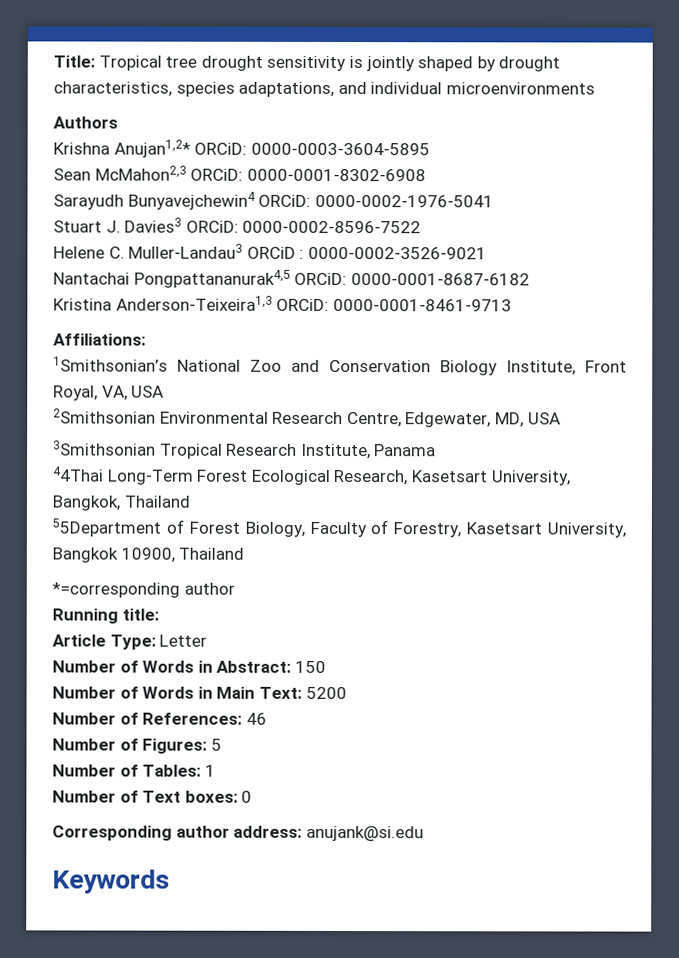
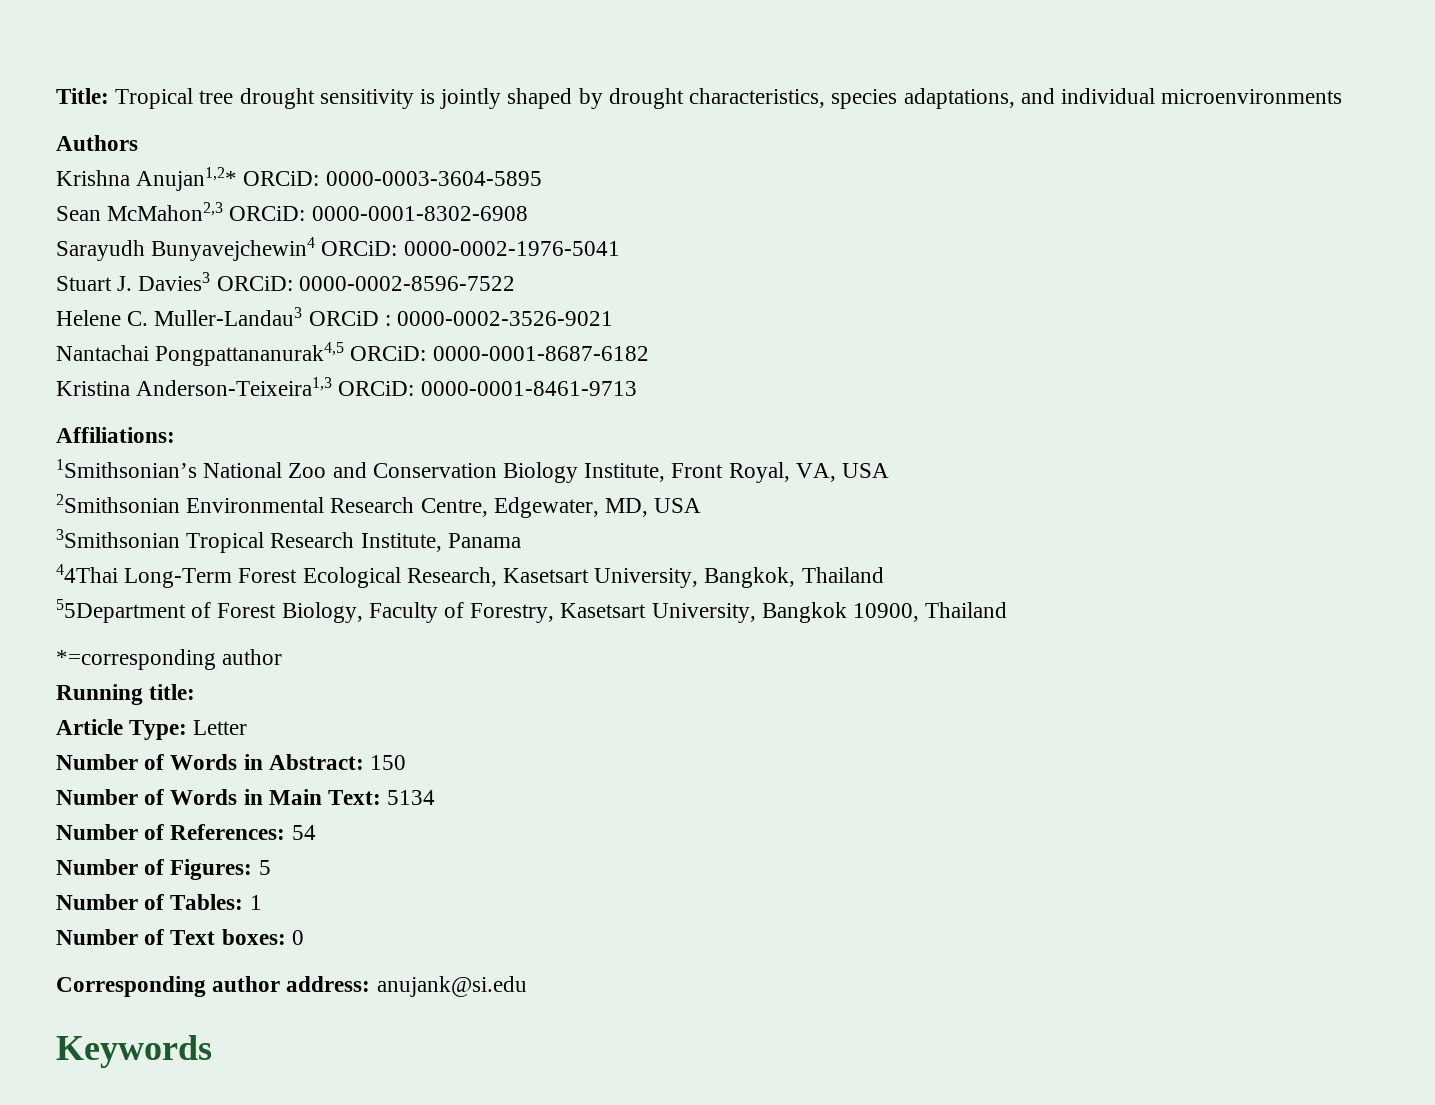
- Number of Words in Main Text: 5200
+ Number of Words in Main Text: 5134
- Number of References: 46
+ Number of References: 54

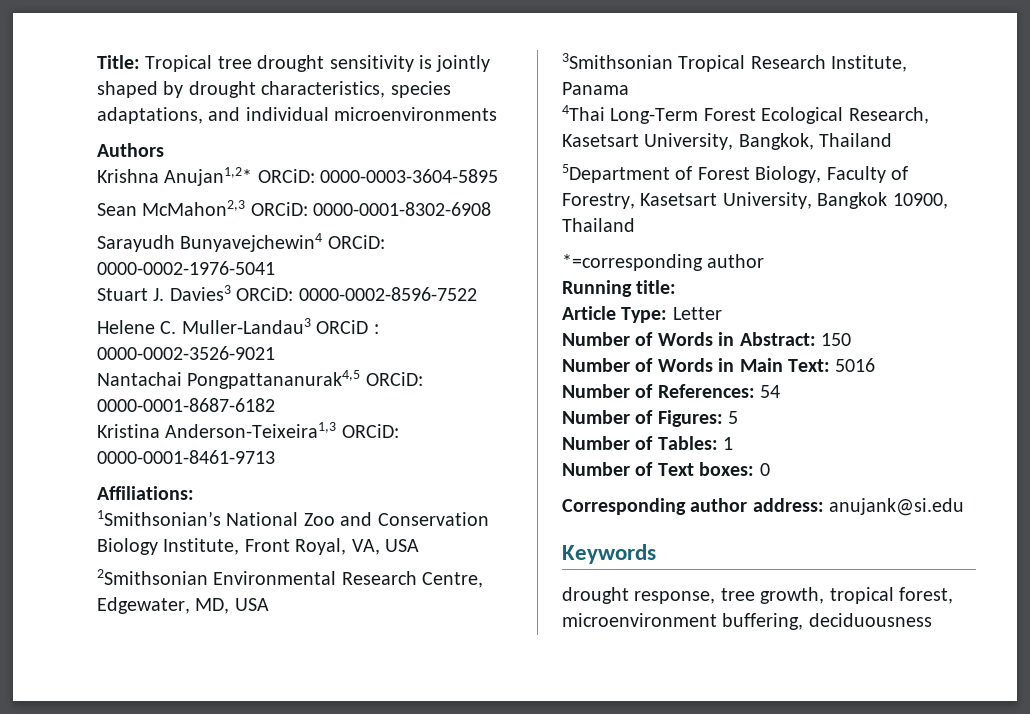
- 44Thai Long-Term Forest Ecological Research, Kasetsart University, Bangkok, Thailand
+ 4Thai Long-Term Forest Ecological Research, Kasetsart University, Bangkok, Thailand
- 55Department of Forest Biology, Faculty of Forestry, Kasetsart University, Bangkok 10900, Thailand
+ 5Department of Forest Biology, Faculty of Forestry, Kasetsart University, Bangkok 10900, Thailand
- Number of Words in Main Text: 5134
+ Number of Words in Main Text: 5016
+ drought response, tree growth, tropical forest, microenvironment buffering, deciduousness

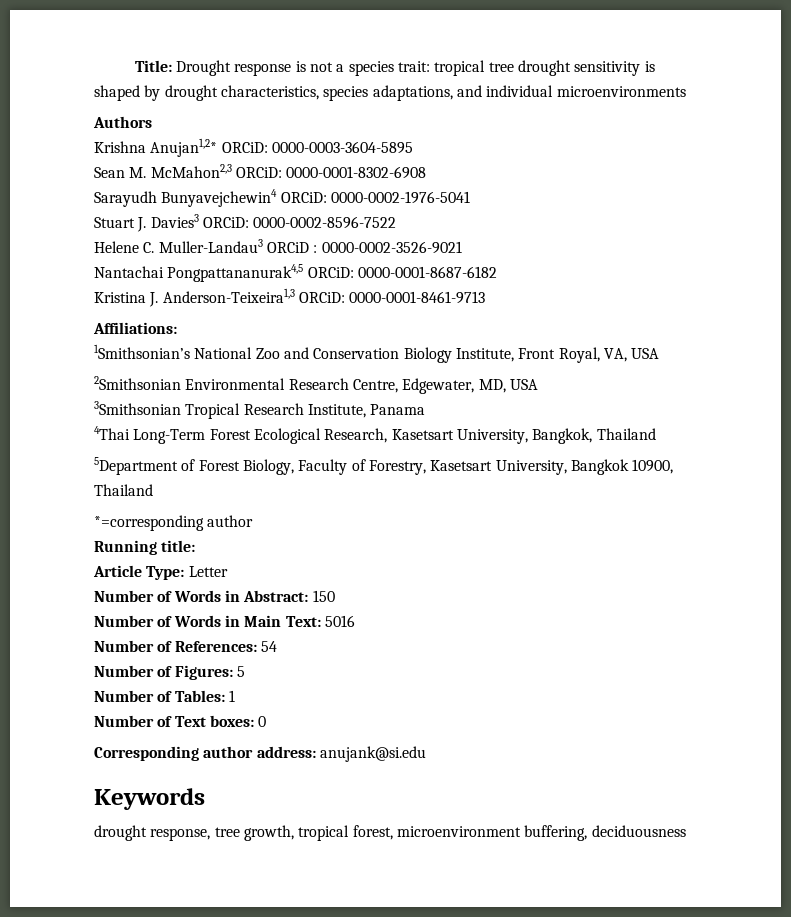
- Title: Tropical tree drought sensitivity is jointly shaped by drought characteristics, species adaptations, and individual microenvironments
+ Title: Drought response is not a species trait: tropical tree drought sensitivity is shaped by drought characteristics, species adaptations, and individual microenvironments
- Sean McMahon2,3 ORCiD: 0000-0001-8302-6908
+ Sean M. McMahon2,3 ORCiD: 0000-0001-8302-6908
- Kristina Anderson-Teixeira1,3 ORCiD: 0000-0001-8461-9713
+ Kristina J. Anderson-Teixeira1,3 ORCiD: 0000-0001-8461-9713

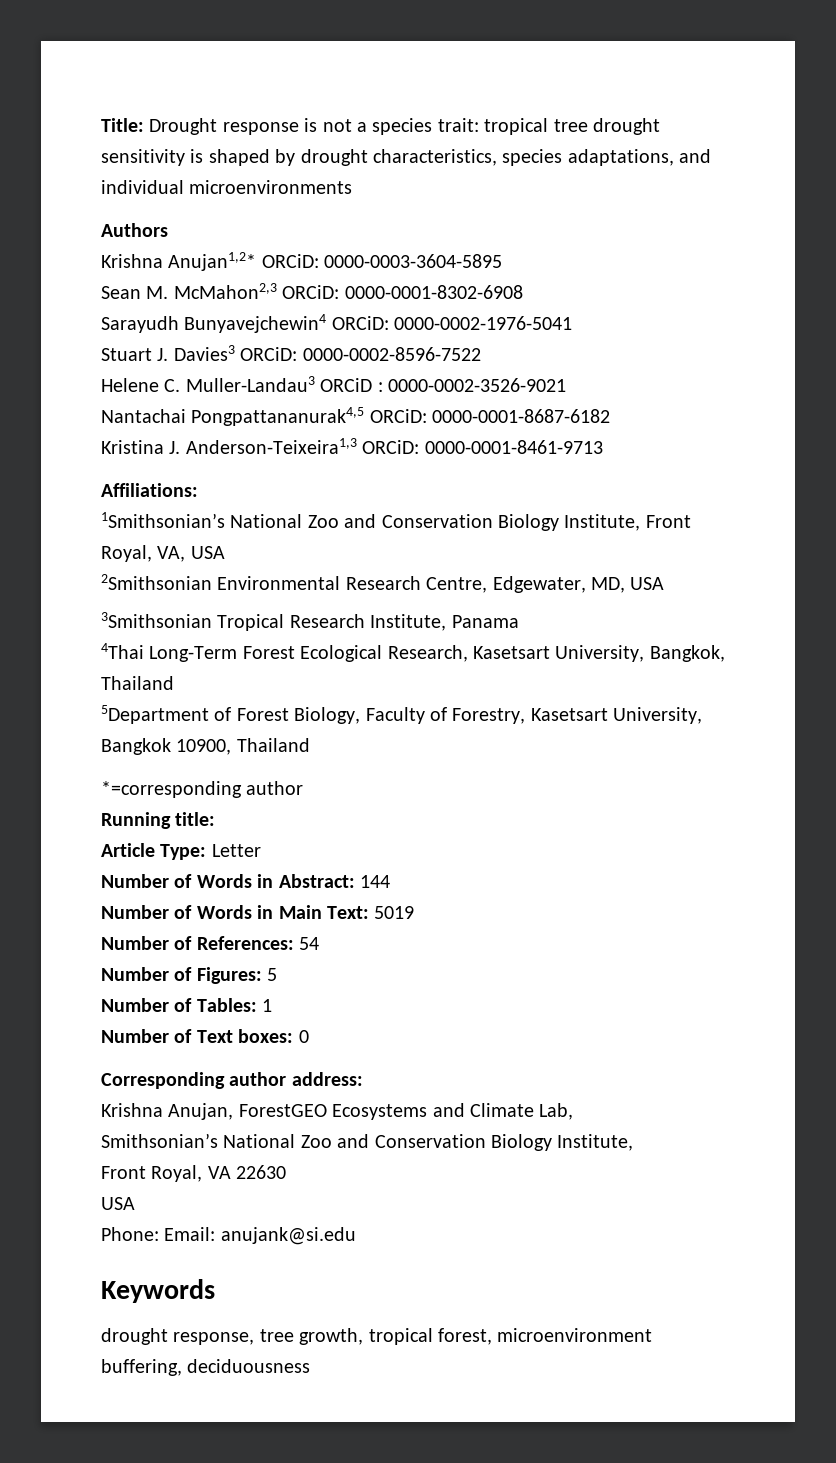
- Number of Words in Abstract: 150
+ Number of Words in Abstract: 144
- Number of Words in Main Text: 5016
+ Number of Words in Main Text: 5019
- Corresponding author address: anujank@si.edu
+ Corresponding author address:
+ Krishna Anujan, ForestGEO Ecosystems and Climate Lab,
+ Smithsonian’s National Zoo and Conservation Biology Institute,
+ Front Royal, VA 22630
+ USA
+ Phone: Email: anujank@si.edu

